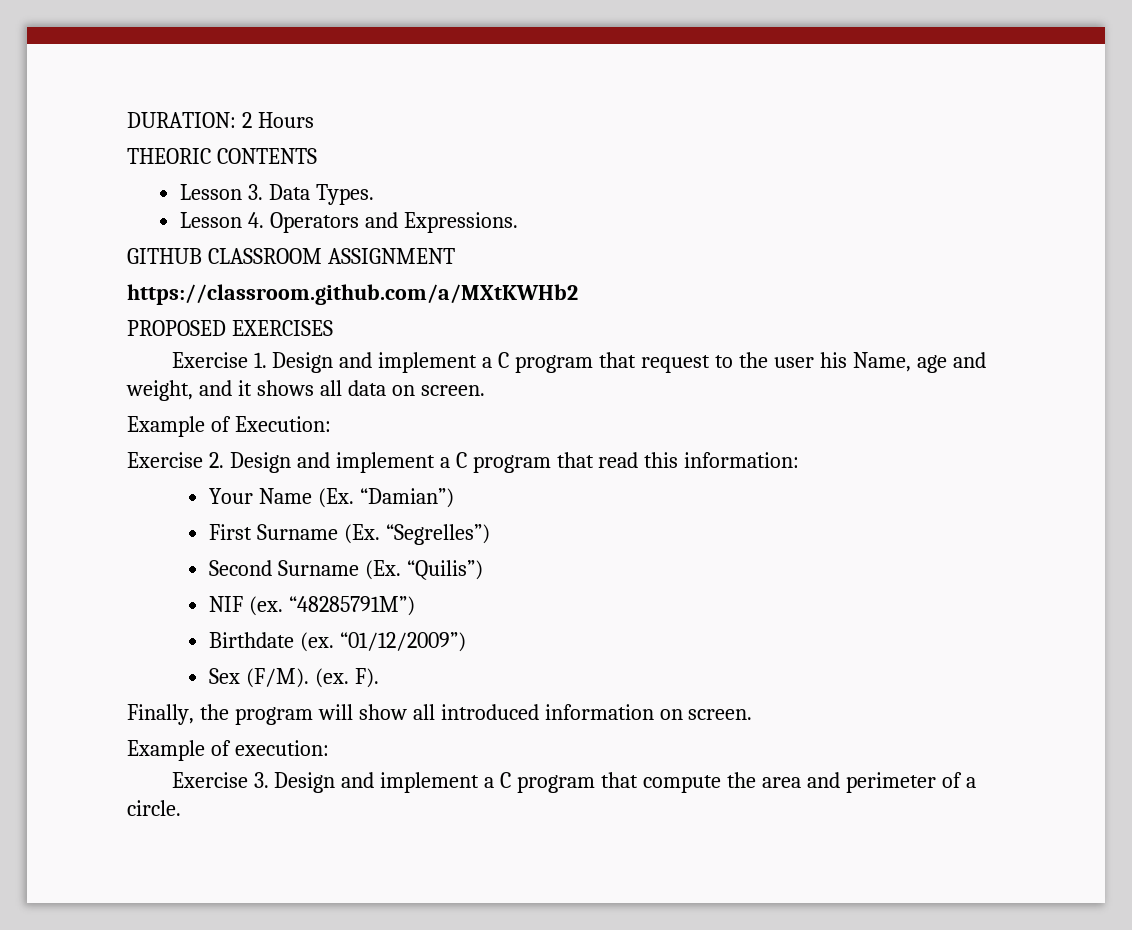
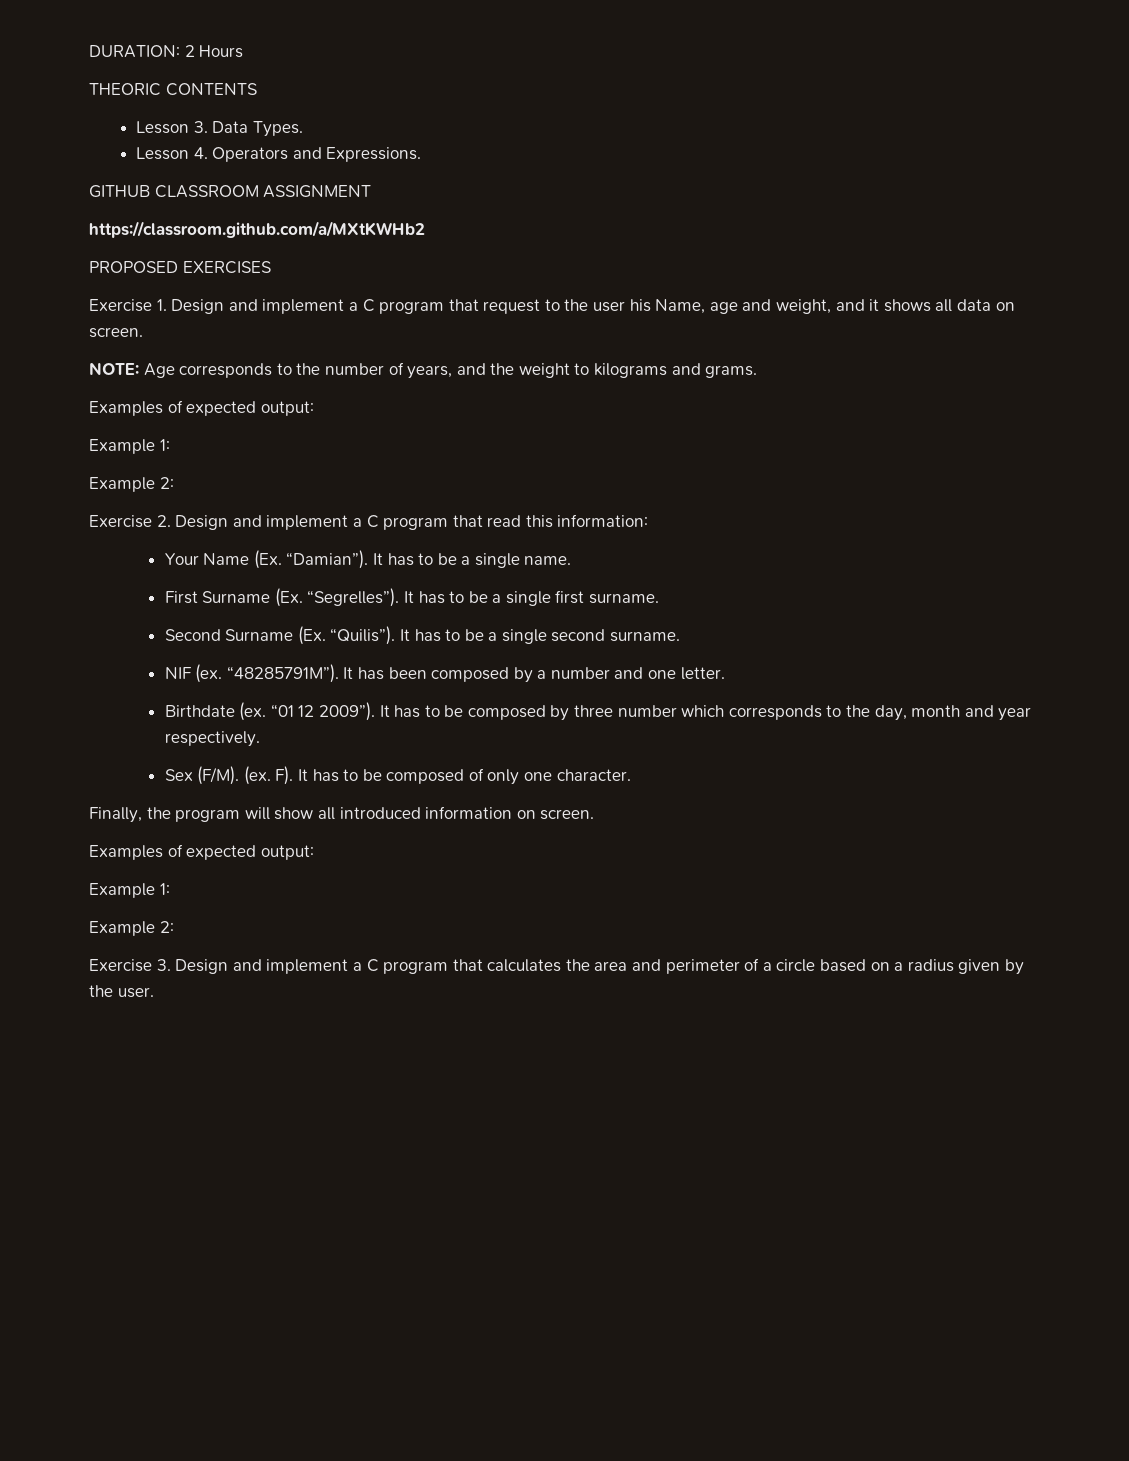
- Example of Execution:
+ NOTE: Age corresponds to the number of years, and the weight to kilograms and grams.
+ Examples of expected output:
+ Example 1:
+ Example 2:
- Your Name (Ex. “Damian”)
- First Surname (Ex. “Segrelles”)
- Second Surname (Ex. “Quilis”)
- NIF (ex. “48285791M”)
- Birthdate (ex. “01/12/2009”)
- Sex (F/M). (ex. F).
+ Your Name (Ex. “Damian”). It has to be a single name.
+ First Surname (Ex. “Segrelles”). It has to be a single first surname.
+ Second Surname (Ex. “Quilis”). It has to be a single second surname.
+ NIF (ex. “48285791M”). It has been composed by a number and one letter.
+ Birthdate (ex. “01 12 2009”). It has to be composed by three number which corresponds to the day, month and year respectively.
+ Sex (F/M). (ex. F). It has to be composed of only one character.
  Finally, the program will show all introduced information on screen.
- Example of execution:
+ Examples of expected output:
+ Example 1:
+ Example 2:
- Exercise 3. Design and implement a C program that compute the area and perimeter of a circle.
+ Exercise 3. Design and implement a C program that calculates the area and perimeter of a circle based on a radius given by the user.

